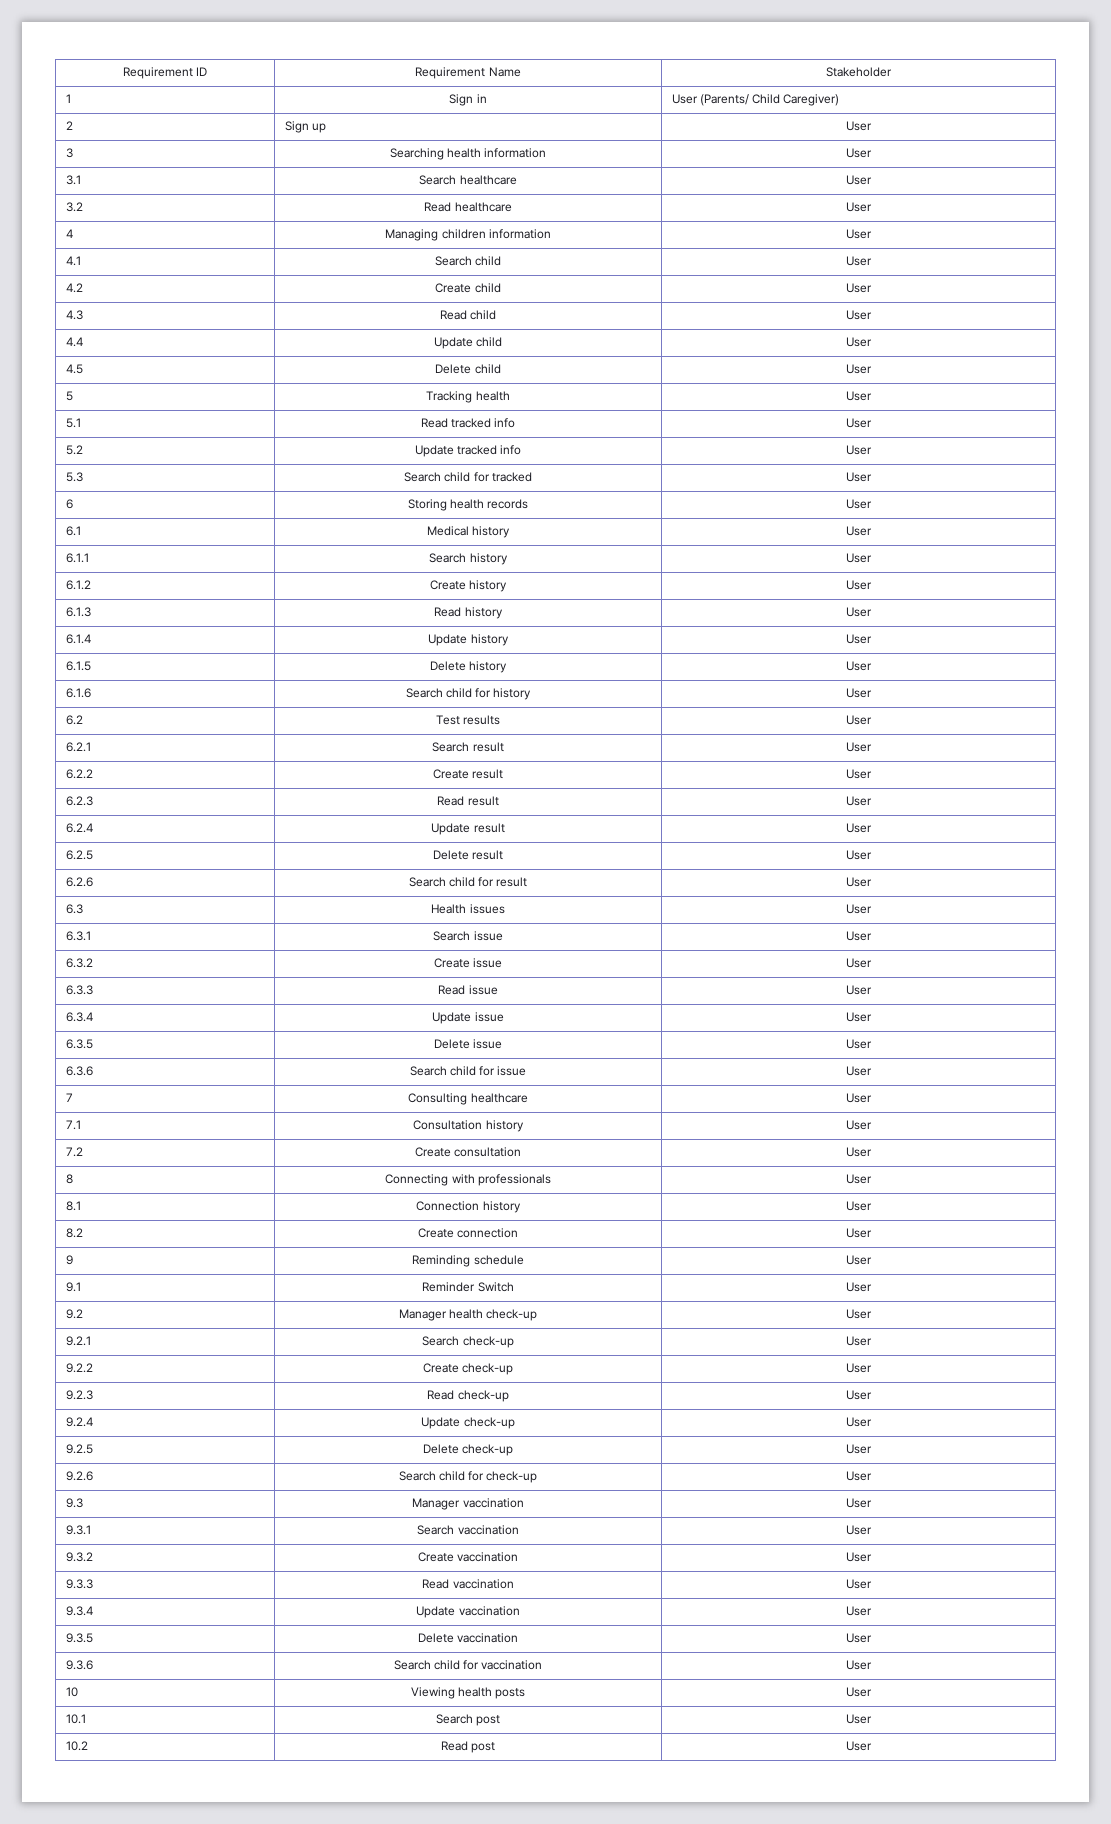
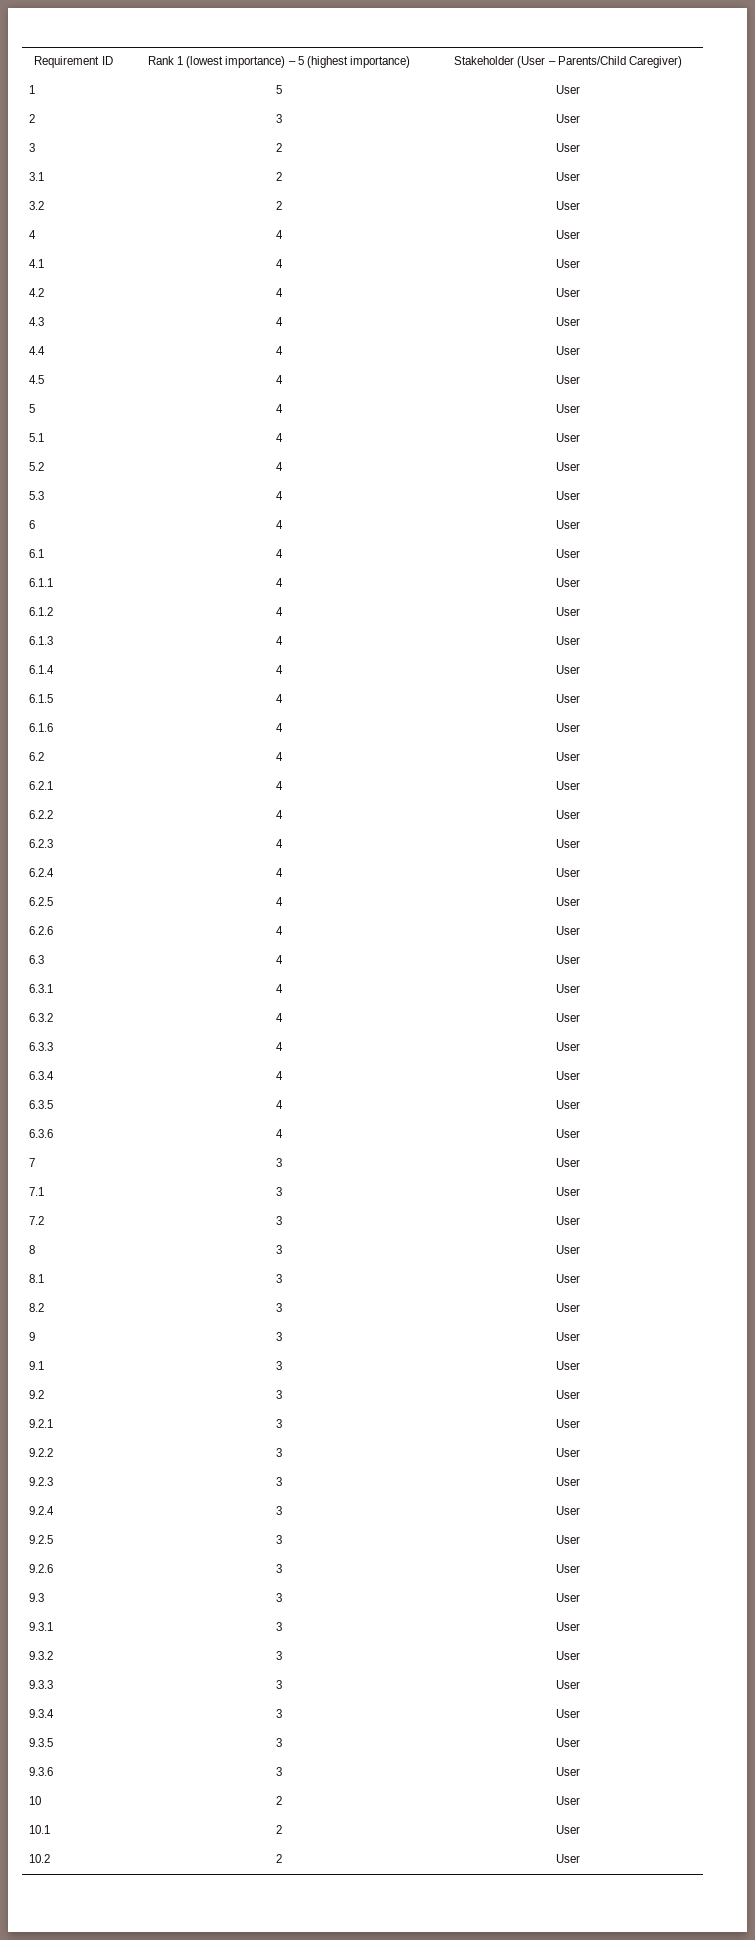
- Requirement ID | Requirement Name | Stakeholder
+ Requirement ID | Rank 1 (lowest importance) – 5 (highest importance) | Stakeholder (User – Parents/Child Caregiver)
- 1 | Sign in | User (Parents/ Child Caregiver)
- 2 | Sign up | User
+ 1 | 5 | User
+ 2 | 3 | User
- 3 | Searching health information | User
+ 3 | 2 | User
- 3.1 | Search healthcare | User
+ 3.1 | 2 | User
- 3.2 | Read healthcare | User
+ 3.2 | 2 | User
- 4 | Managing children information | User
+ 4 | 4 | User
- 4.1 | Search child | User
+ 4.1 | 4 | User
- 4.2 | Create child | User
+ 4.2 | 4 | User
- 4.3 | Read child | User
+ 4.3 | 4 | User
- 4.4 | Update child | User
+ 4.4 | 4 | User
- 4.5 | Delete child | User
+ 4.5 | 4 | User
- 5 | Tracking health | User
+ 5 | 4 | User
- 5.1 | Read tracked info | User
+ 5.1 | 4 | User
- 5.2 | Update tracked info | User
+ 5.2 | 4 | User
- 5.3 | Search child for tracked | User
+ 5.3 | 4 | User
- 6 | Storing health records | User
+ 6 | 4 | User
- 6.1 | Medical history | User
+ 6.1 | 4 | User
- 6.1.1 | Search history | User
+ 6.1.1 | 4 | User
- 6.1.2 | Create history | User
+ 6.1.2 | 4 | User
- 6.1.3 | Read history | User
+ 6.1.3 | 4 | User
- 6.1.4 | Update history | User
+ 6.1.4 | 4 | User
- 6.1.5 | Delete history | User
+ 6.1.5 | 4 | User
- 6.1.6 | Search child for history | User
+ 6.1.6 | 4 | User
- 6.2 | Test results | User
+ 6.2 | 4 | User
- 6.2.1 | Search result | User
+ 6.2.1 | 4 | User
- 6.2.2 | Create result | User
+ 6.2.2 | 4 | User
- 6.2.3 | Read result | User
+ 6.2.3 | 4 | User
- 6.2.4 | Update result | User
+ 6.2.4 | 4 | User
- 6.2.5 | Delete result | User
+ 6.2.5 | 4 | User
- 6.2.6 | Search child for result | User
+ 6.2.6 | 4 | User
- 6.3 | Health issues | User
+ 6.3 | 4 | User
- 6.3.1 | Search issue | User
+ 6.3.1 | 4 | User
- 6.3.2 | Create issue | User
+ 6.3.2 | 4 | User
- 6.3.3 | Read issue | User
+ 6.3.3 | 4 | User
- 6.3.4 | Update issue | User
+ 6.3.4 | 4 | User
- 6.3.5 | Delete issue | User
+ 6.3.5 | 4 | User
- 6.3.6 | Search child for issue | User
+ 6.3.6 | 4 | User
- 7 | Consulting healthcare | User
+ 7 | 3 | User
- 7.1 | Consultation history | User
+ 7.1 | 3 | User
- 7.2 | Create consultation | User
+ 7.2 | 3 | User
- 8 | Connecting with professionals | User
+ 8 | 3 | User
- 8.1 | Connection history | User
+ 8.1 | 3 | User
- 8.2 | Create connection | User
+ 8.2 | 3 | User
- 9 | Reminding schedule | User
+ 9 | 3 | User
- 9.1 | Reminder Switch | User
+ 9.1 | 3 | User
- 9.2 | Manager health check-up | User
+ 9.2 | 3 | User
- 9.2.1 | Search check-up | User
+ 9.2.1 | 3 | User
- 9.2.2 | Create check-up | User
+ 9.2.2 | 3 | User
- 9.2.3 | Read check-up | User
+ 9.2.3 | 3 | User
- 9.2.4 | Update check-up | User
+ 9.2.4 | 3 | User
- 9.2.5 | Delete check-up | User
+ 9.2.5 | 3 | User
- 9.2.6 | Search child for check-up | User
+ 9.2.6 | 3 | User
- 9.3 | Manager vaccination | User
+ 9.3 | 3 | User
- 9.3.1 | Search vaccination | User
+ 9.3.1 | 3 | User
- 9.3.2 | Create vaccination | User
+ 9.3.2 | 3 | User
- 9.3.3 | Read vaccination | User
+ 9.3.3 | 3 | User
- 9.3.4 | Update vaccination | User
+ 9.3.4 | 3 | User
- 9.3.5 | Delete vaccination | User
+ 9.3.5 | 3 | User
- 9.3.6 | Search child for vaccination | User
+ 9.3.6 | 3 | User
- 10 | Viewing health posts | User
+ 10 | 2 | User
- 10.1 | Search post | User
+ 10.1 | 2 | User
- 10.2 | Read post | User
+ 10.2 | 2 | User

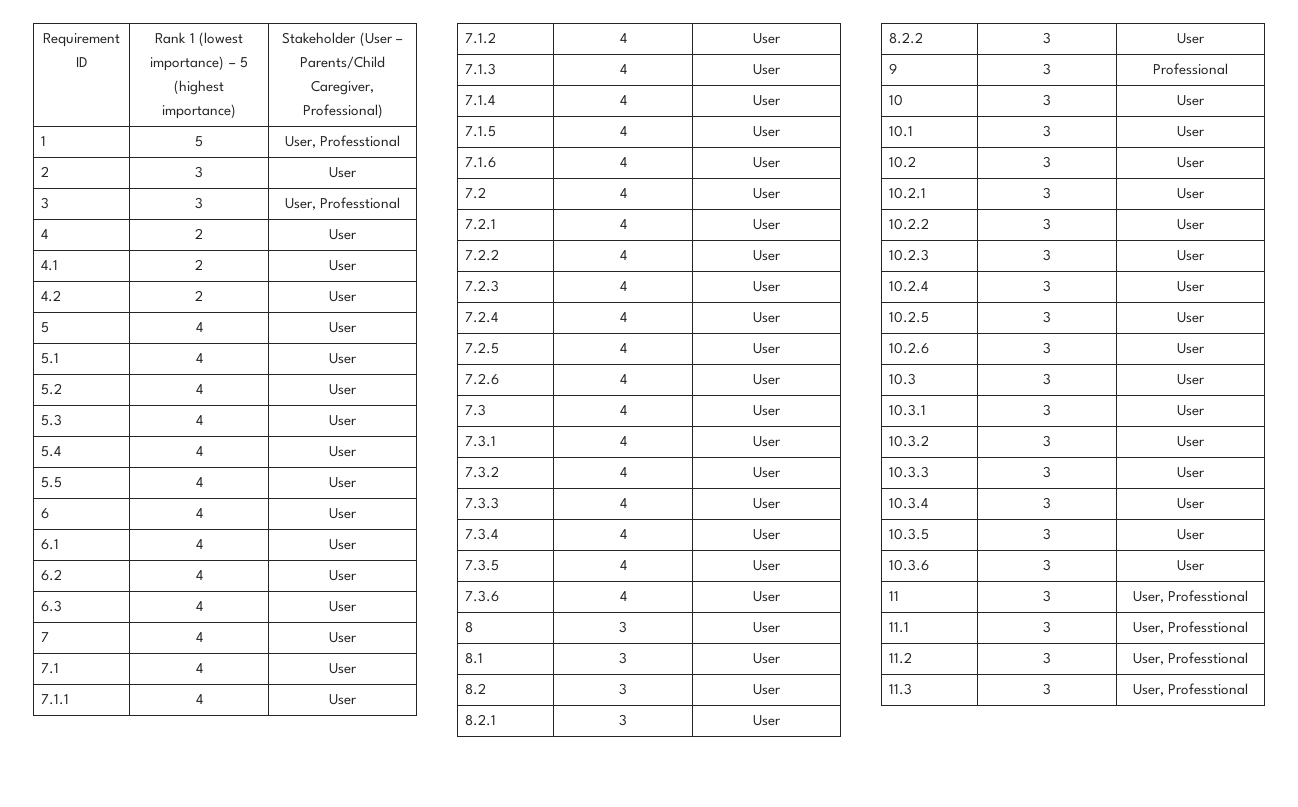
- Requirement ID | Rank 1 (lowest importance) – 5 (highest importance) | Stakeholder (User – Parents/Child Caregiver)
+ Requirement ID | Rank 1 (lowest importance) – 5 (highest importance) | Stakeholder (User – Parents/Child Caregiver, Professional)
- 1 | 5 | User
+ 1 | 5 | User, Professtional
- 3 | 2 | User
- 3.1 | 2 | User
- 3.2 | 2 | User
- 4 | 4 | User
- 4.1 | 4 | User
- 4.2 | 4 | User
- 4.3 | 4 | User
- 4.4 | 4 | User
- 4.5 | 4 | User
+ 3 | 3 | User, Professtional
+ 4 | 2 | User
+ 4.1 | 2 | User
+ 4.2 | 2 | User
+ 5.4 | 4 | User
+ 5.5 | 4 | User
- 6.1.1 | 4 | User
- 6.1.2 | 4 | User
- 6.1.3 | 4 | User
- 6.1.4 | 4 | User
- 6.1.5 | 4 | User
- 6.1.6 | 4 | User
  6.2 | 4 | User
- 6.2.1 | 4 | User
- 6.2.2 | 4 | User
- 6.2.3 | 4 | User
- 6.2.4 | 4 | User
- 6.2.5 | 4 | User
- 6.2.6 | 4 | User
- 6.3.1 | 4 | User
- 6.3.2 | 4 | User
- 6.3.3 | 4 | User
- 6.3.4 | 4 | User
- 6.3.5 | 4 | User
- 6.3.6 | 4 | User
- 7 | 3 | User
- 7.1 | 3 | User
+ 7 | 4 | User
+ 7.1 | 4 | User
+ 7.1.1 | 4 | User
+ 7.1.2 | 4 | User
+ 7.1.3 | 4 | User
+ 7.1.4 | 4 | User
+ 7.1.5 | 4 | User
+ 7.1.6 | 4 | User
- 7.2 | 3 | User
+ 7.2 | 4 | User
+ 7.2.1 | 4 | User
+ 7.2.2 | 4 | User
+ 7.2.3 | 4 | User
+ 7.2.4 | 4 | User
+ 7.2.5 | 4 | User
+ 7.2.6 | 4 | User
+ 7.3 | 4 | User
+ 7.3.1 | 4 | User
+ 7.3.2 | 4 | User
+ 7.3.3 | 4 | User
+ 7.3.4 | 4 | User
+ 7.3.5 | 4 | User
+ 7.3.6 | 4 | User
- 9 | 3 | User
- 9.1 | 3 | User
- 9.2 | 3 | User
- 9.2.1 | 3 | User
- 9.2.2 | 3 | User
- 9.2.3 | 3 | User
- 9.2.4 | 3 | User
- 9.2.5 | 3 | User
- 9.2.6 | 3 | User
- 9.3 | 3 | User
- 9.3.1 | 3 | User
- 9.3.2 | 3 | User
- 9.3.3 | 3 | User
- 9.3.4 | 3 | User
- 9.3.5 | 3 | User
- 9.3.6 | 3 | User
- 10 | 2 | User
- 10.1 | 2 | User
- 10.2 | 2 | User
+ 8.2.1 | 3 | User
+ 8.2.2 | 3 | User
+ 9 | 3 | Professional
+ 10 | 3 | User
+ 10.1 | 3 | User
+ 10.2 | 3 | User
+ 10.2.1 | 3 | User
+ 10.2.2 | 3 | User
+ 10.2.3 | 3 | User
+ 10.2.4 | 3 | User
+ 10.2.5 | 3 | User
+ 10.2.6 | 3 | User
+ 10.3 | 3 | User
+ 10.3.1 | 3 | User
+ 10.3.2 | 3 | User
+ 10.3.3 | 3 | User
+ 10.3.4 | 3 | User
+ 10.3.5 | 3 | User
+ 10.3.6 | 3 | User
+ 11 | 3 | User, Professtional
+ 11.1 | 3 | User, Professtional
+ 11.2 | 3 | User, Professtional
+ 11.3 | 3 | User, Professtional

